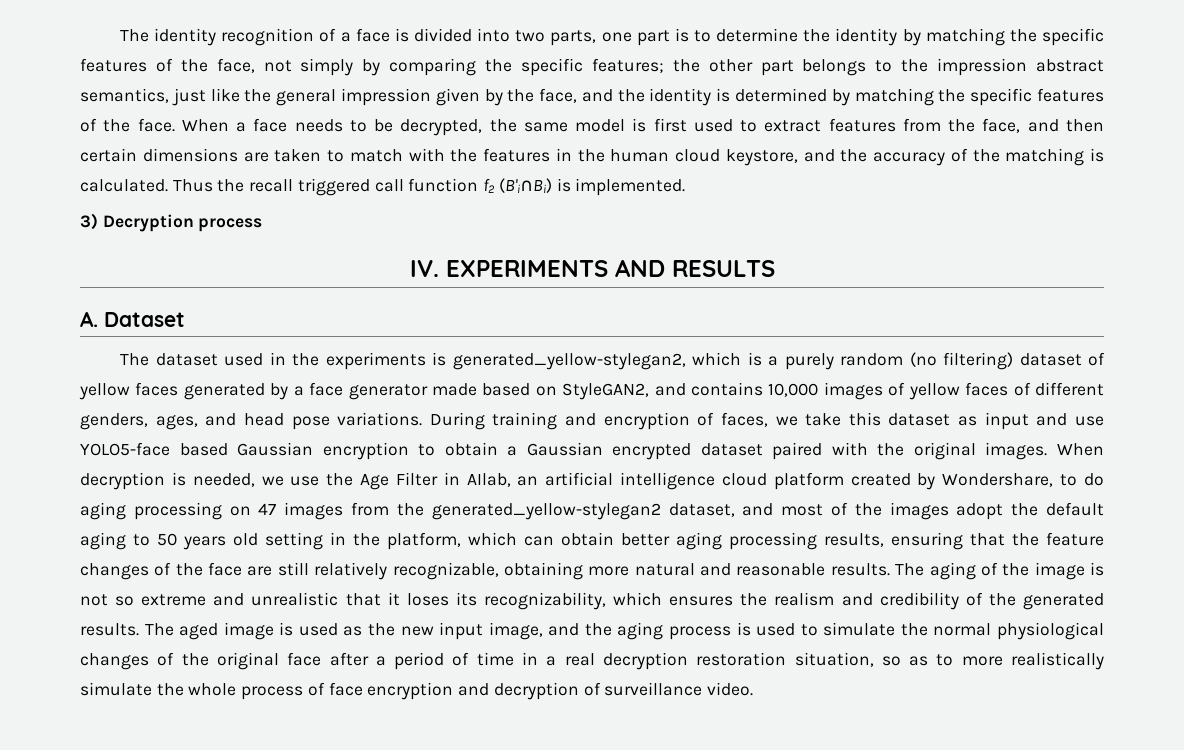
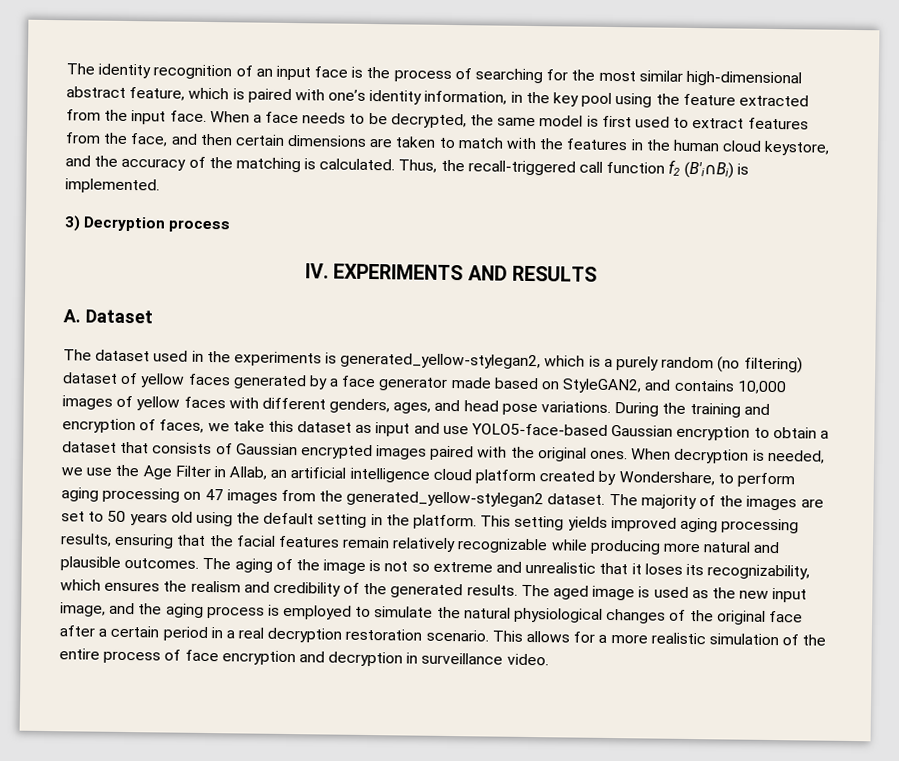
- The identity recognition of a face is divided into two parts, one part is to determine the identity by matching the specific features of the face, not simply by comparing the specific features; the other part belongs to the impression abstract semantics, just like the general impression given by the face, and the identity is determined by matching the specific features of the face.
+ The identity recognition of an input face is the process of searching for the most similar high-dimensional abstract feature, which is paired with one’s identity information, in the key pool using the feature extracted from the input face.
- Thus the recall triggered call function f2 (B'i∩Bi) is implemented.
+ Thus, the recall-triggered call function f2 (B'i∩Bi) is implemented.
- The dataset used in the experiments is generated_yellow-stylegan2, which is a purely random (no filtering) dataset of yellow faces generated by a face generator made based on StyleGAN2, and contains 10,000 images of yellow faces of different genders, ages, and head pose variations.
+ The dataset used in the experiments is generated_yellow-stylegan2, which is a purely random (no filtering) dataset of yellow faces generated by a face generator made based on StyleGAN2, and contains 10,000 images of yellow faces with different genders, ages, and head pose variations.
- During training and encryption of faces, we take this dataset as input and use YOLO5-face based Gaussian encryption to obtain a Gaussian encrypted dataset paired with the original images.
+ During the training and encryption of faces, we take this dataset as input and use YOLO5-face-based Gaussian encryption to obtain a dataset that consists of Gaussian encrypted images paired with the original ones.
- When decryption is needed, we use the Age Filter in AIlab, an artificial intelligence cloud platform created by Wondershare, to do aging processing on 47 images from the generated_yellow-stylegan2 dataset, and most of the images adopt the default aging to 50 years old setting in the platform, which can obtain better aging processing results, ensuring that the feature changes of the face are still relatively recognizable, obtaining more natural and reasonable results.
+ When decryption is needed, we use the Age Filter in AIlab, an artificial intelligence cloud platform created by Wondershare, to perform aging processing on 47 images from the generated_yellow-stylegan2 dataset. The majority of the images are set to 50 years old using the default setting in the platform. This setting yields improved aging processing results, ensuring that the facial features remain relatively recognizable while producing more natural and plausible outcomes.
- The aged image is used as the new input image, and the aging process is used to simulate the normal physiological changes of the original face after a period of time in a real decryption restoration situation, so as to more realistically simulate the whole process of face encryption and decryption of surveillance video.
+ The aged image is used as the new input image, and the aging process is employed to simulate the natural physiological changes of the original face after a certain period in a real decryption restoration scenario. This allows for a more realistic simulation of the entire process of face encryption and decryption in surveillance video.

